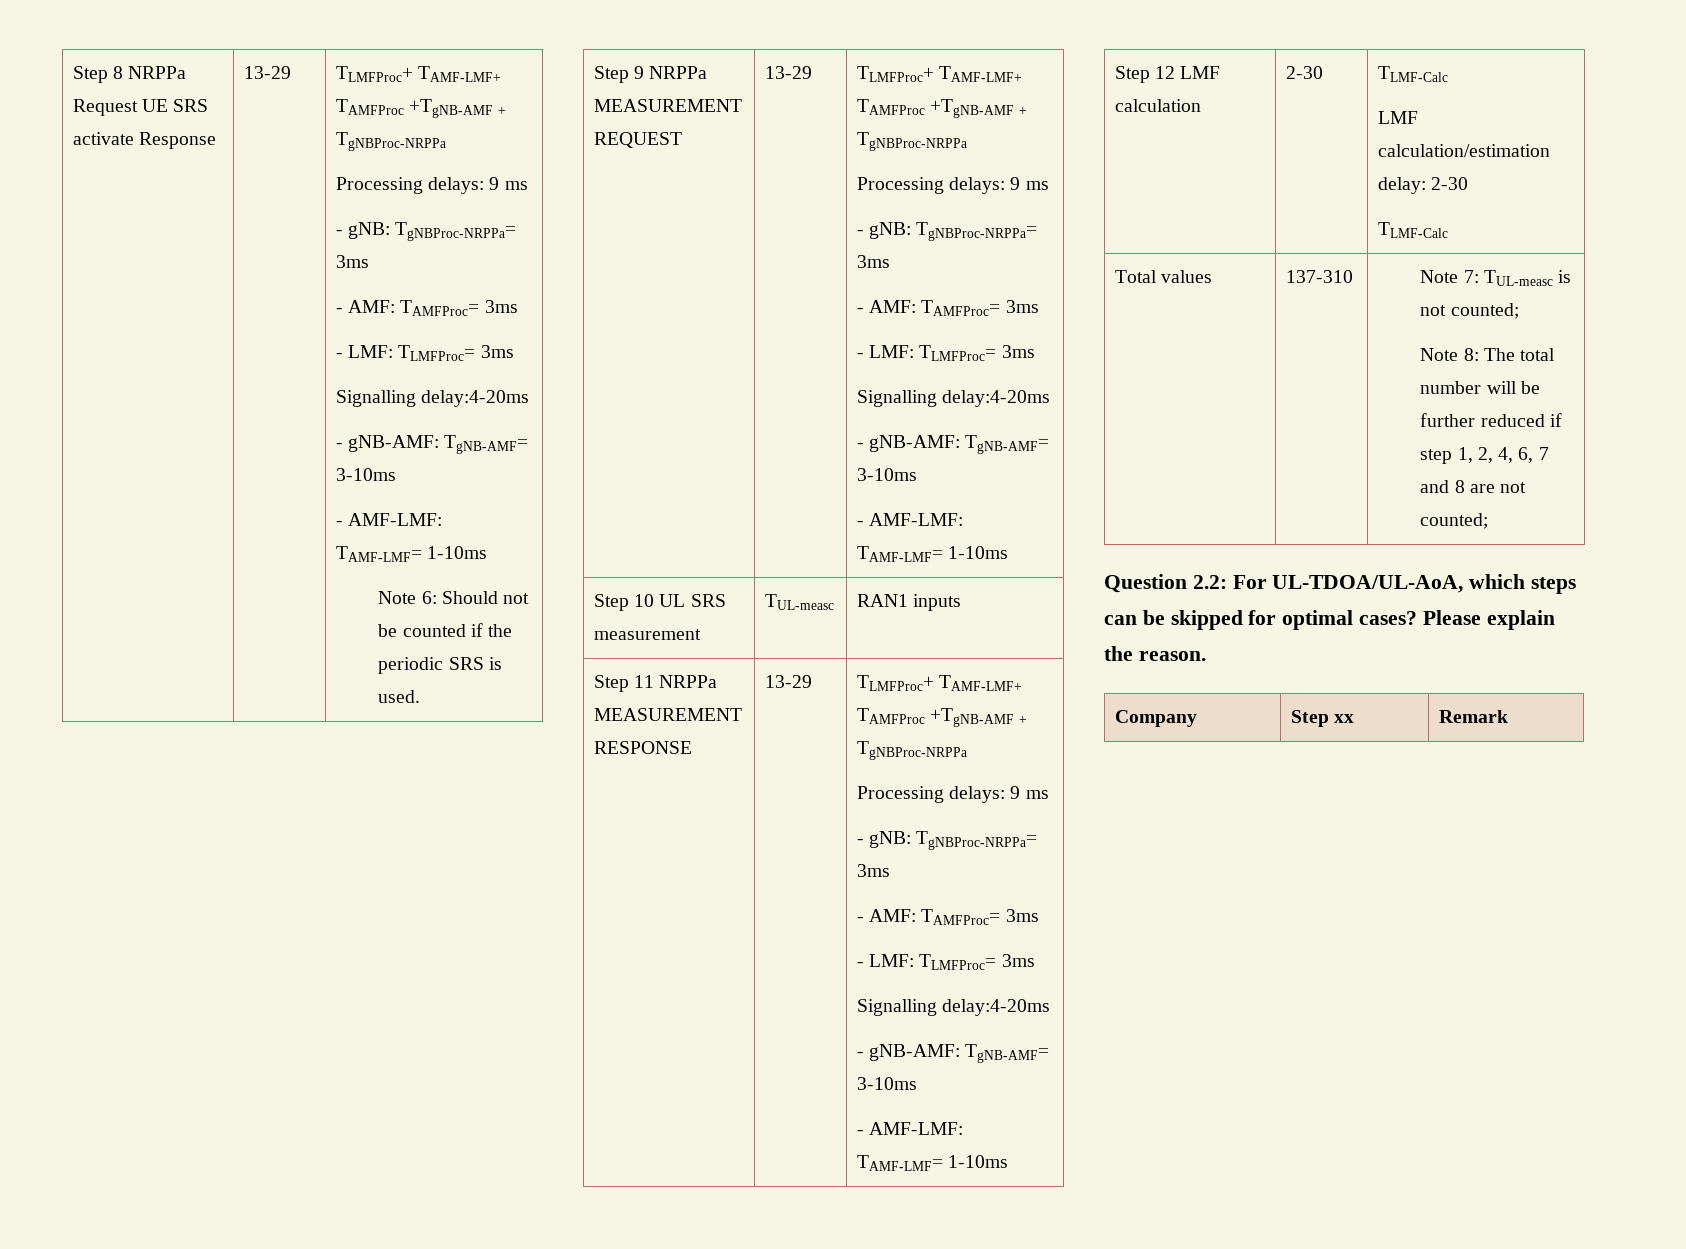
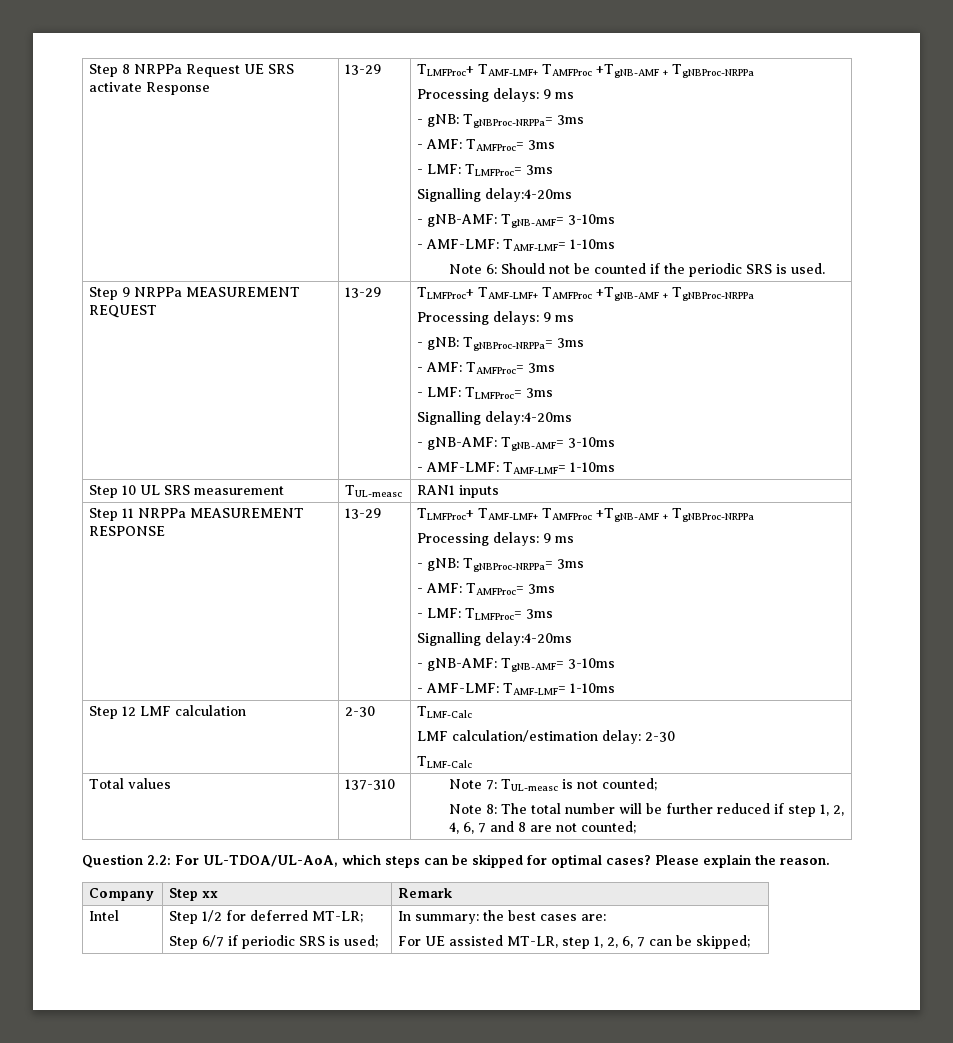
+ Intel | Step 1/2 for deferred MT-LR;
+ Step 6/7 if periodic SRS is used; | In summary: the best cases are:
+ For UE assisted MT-LR, step 1, 2, 6, 7 can be skipped;

